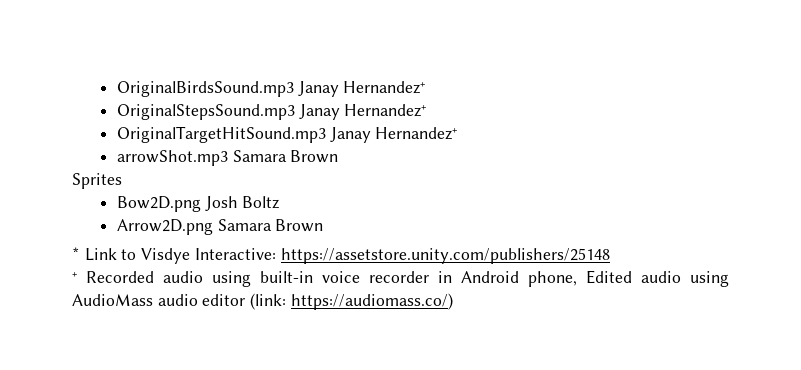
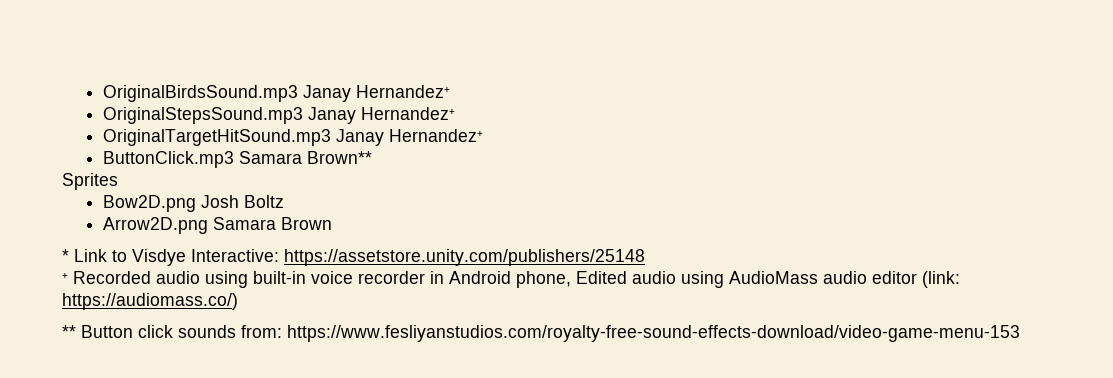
- arrowShot.mp3 Samara Brown
+ ButtonClick.mp3 Samara Brown**
+ ** Button click sounds from: https://www.fesliyanstudios.com/royalty-free-sound-effects-download/video-game-menu-153

